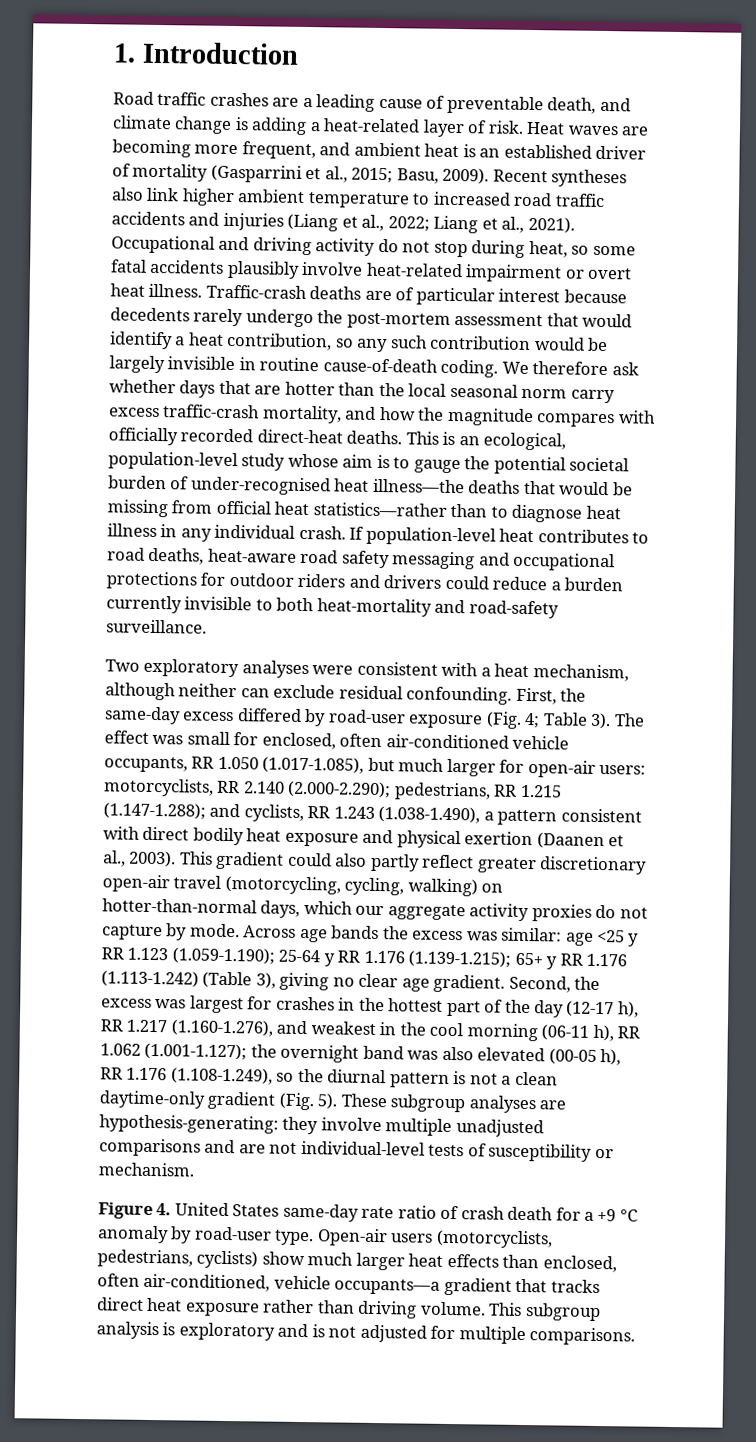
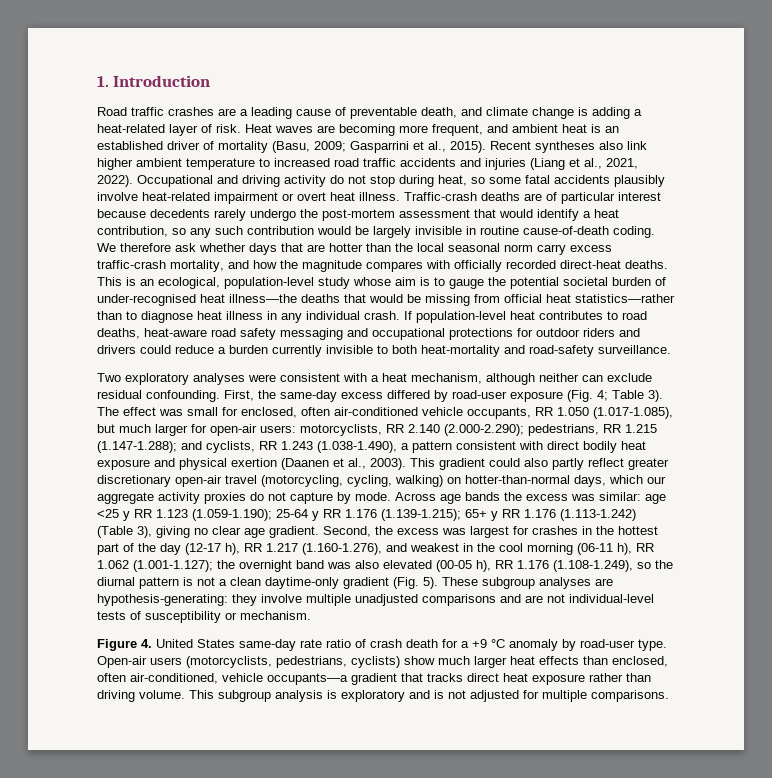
- Heat waves are becoming more frequent, and ambient heat is an established driver of mortality (Gasparrini et al., 2015; Basu, 2009).
+ Heat waves are becoming more frequent, and ambient heat is an established driver of mortality (Basu, 2009; Gasparrini et al., 2015).
- Recent syntheses also link higher ambient temperature to increased road traffic accidents and injuries (Liang et al., 2022; Liang et al., 2021).
+ Recent syntheses also link higher ambient temperature to increased road traffic accidents and injuries (Liang et al., 2021, 2022).

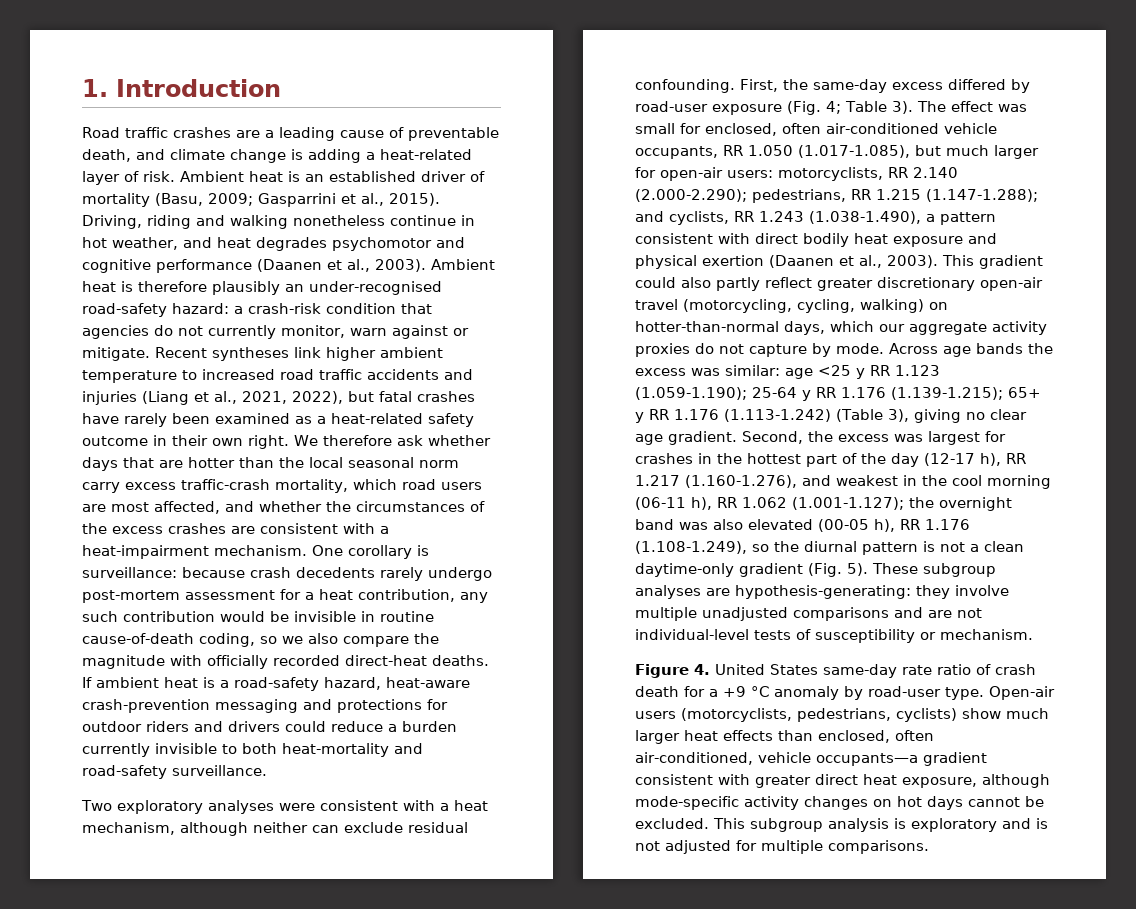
- Heat waves are becoming more frequent, and ambient heat is an established driver of mortality (Basu, 2009; Gasparrini et al., 2015).
+ Ambient heat is an established driver of mortality (Basu, 2009; Gasparrini et al., 2015).
+ Driving, riding and walking nonetheless continue in hot weather, and heat degrades psychomotor and cognitive performance (Daanen et al., 2003). Ambient heat is therefore plausibly an under-recognised road-safety hazard: a crash-risk condition that agencies do not currently monitor, warn against or mitigate.
- Recent syntheses also link higher ambient temperature to increased road traffic accidents and injuries (Liang et al., 2021, 2022). Occupational and driving activity do not stop during heat, so some fatal accidents plausibly involve heat-related impairment or overt heat illness. Traffic-crash deaths are of particular interest because decedents rarely undergo the post-mortem assessment that would identify a heat contribution, so any such contribution would be largely invisible in routine cause-of-death coding.
+ Recent syntheses link higher ambient temperature to increased road traffic accidents and injuries (Liang et al., 2021, 2022), but fatal crashes have rarely been examined as a heat-related safety outcome in their own right.
- We therefore ask whether days that are hotter than the local seasonal norm carry excess traffic-crash mortality, and how the magnitude compares with officially recorded direct-heat deaths.
+ We therefore ask whether days that are hotter than the local seasonal norm carry excess traffic-crash mortality, which road users are most affected, and whether the circumstances of the excess crashes are consistent with a heat-impairment mechanism. One corollary is surveillance: because crash decedents rarely undergo post-mortem assessment for a heat contribution, any such contribution would be invisible in routine cause-of-death coding, so we also compare the magnitude with officially recorded direct-heat deaths.
- This is an ecological, population-level study whose aim is to gauge the potential societal burden of under-recognised heat illness—the deaths that would be missing from official heat statistics—rather than to diagnose heat illness in any individual crash. If population-level heat contributes to road deaths, heat-aware road safety messaging and occupational protections for outdoor riders and drivers could reduce a burden currently invisible to both heat-mortality and road-safety surveillance.
+ If ambient heat is a road-safety hazard, heat-aware crash-prevention messaging and protections for outdoor riders and drivers could reduce a burden currently invisible to both heat-mortality and road-safety surveillance.
- Open-air users (motorcyclists, pedestrians, cyclists) show much larger heat effects than enclosed, often air-conditioned, vehicle occupants—a gradient that tracks direct heat exposure rather than driving volume.
+ Open-air users (motorcyclists, pedestrians, cyclists) show much larger heat effects than enclosed, often air-conditioned, vehicle occupants—a gradient consistent with greater direct heat exposure, although mode-specific activity changes on hot days cannot be excluded.

